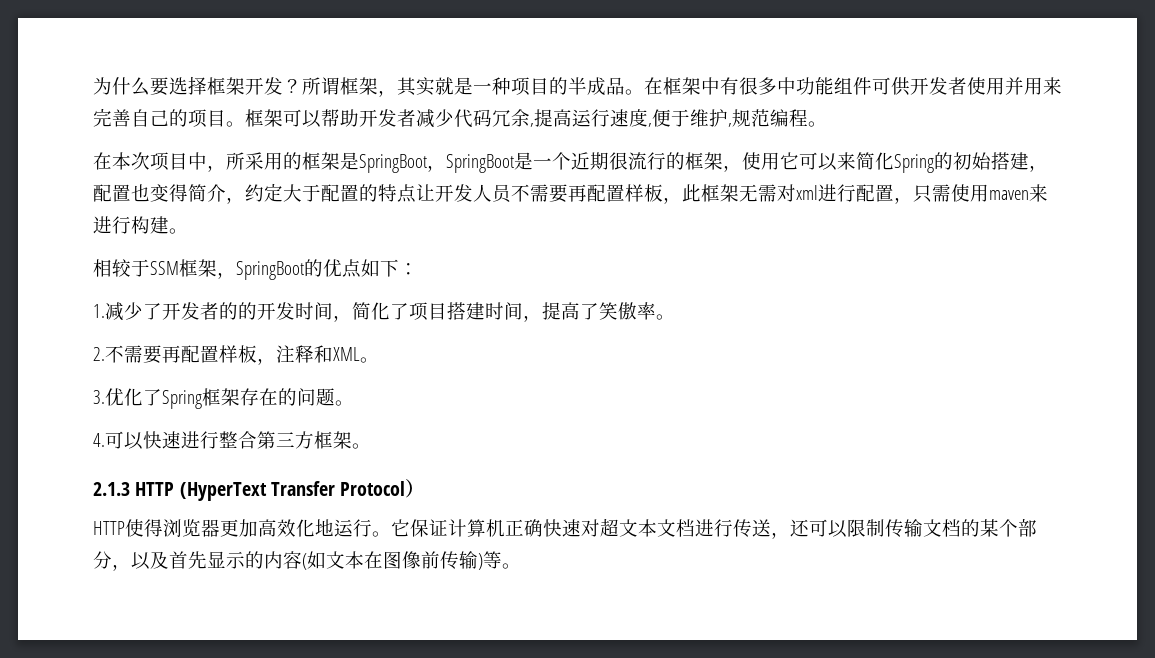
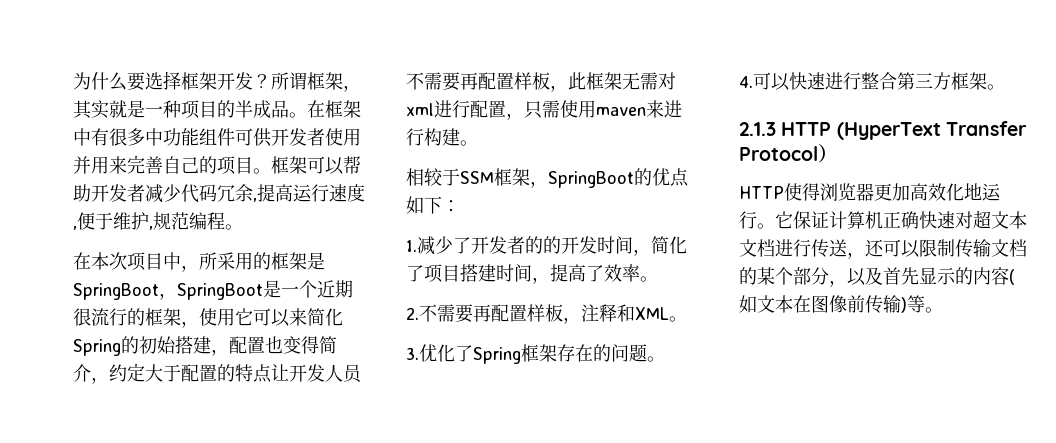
- 1.减少了开发者的的开发时间，简化了项目搭建时间，提高了笑傲率。
+ 1.减少了开发者的的开发时间，简化了项目搭建时间，提高了效率。

